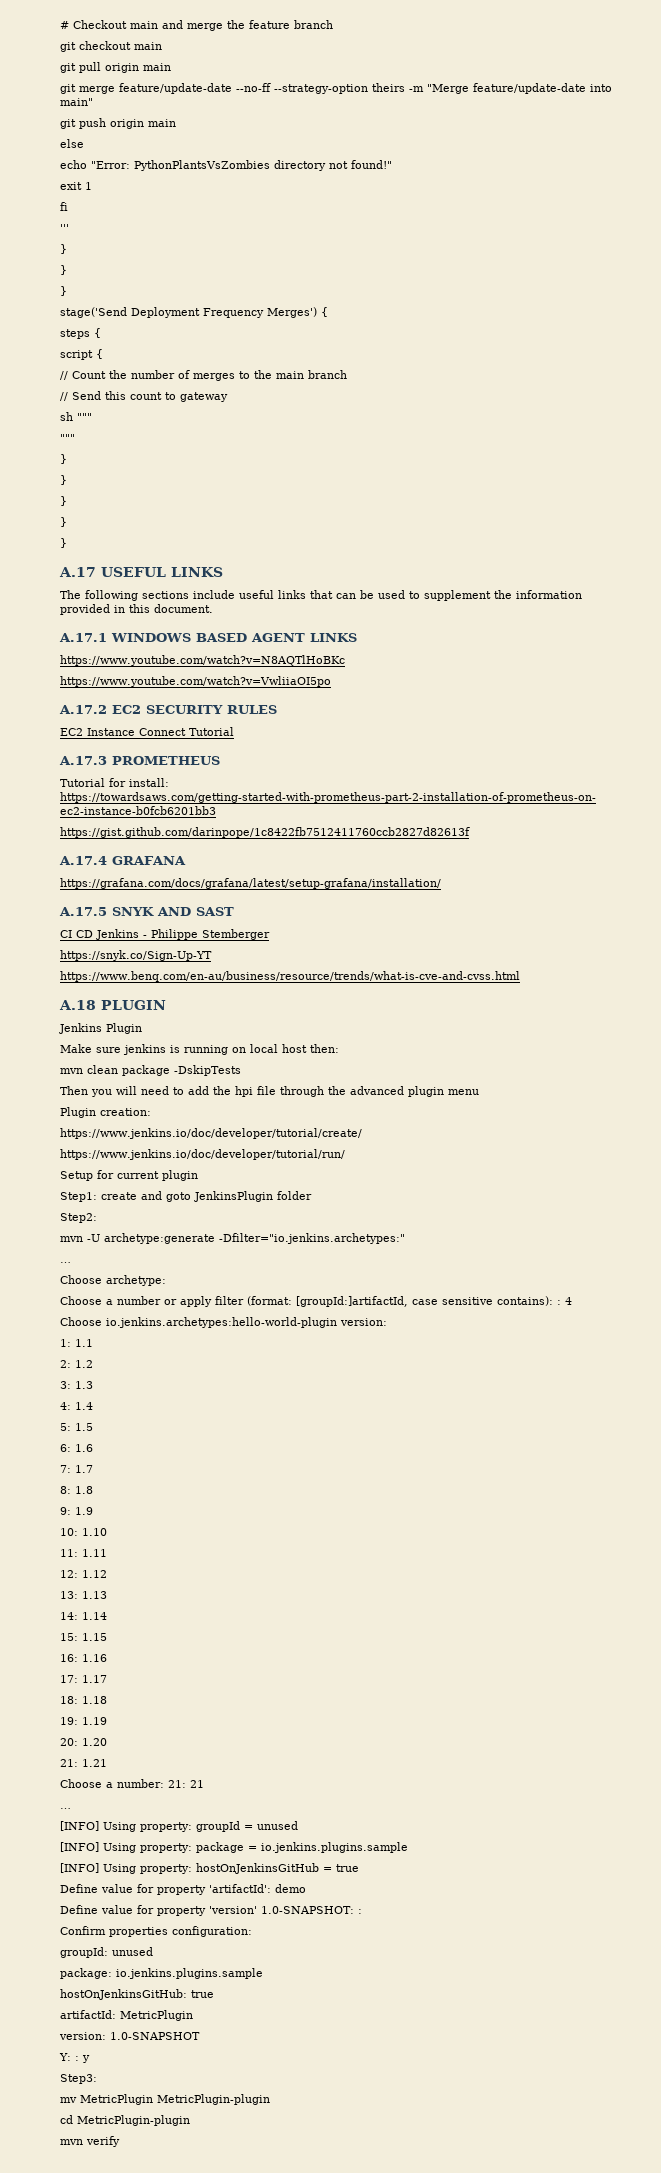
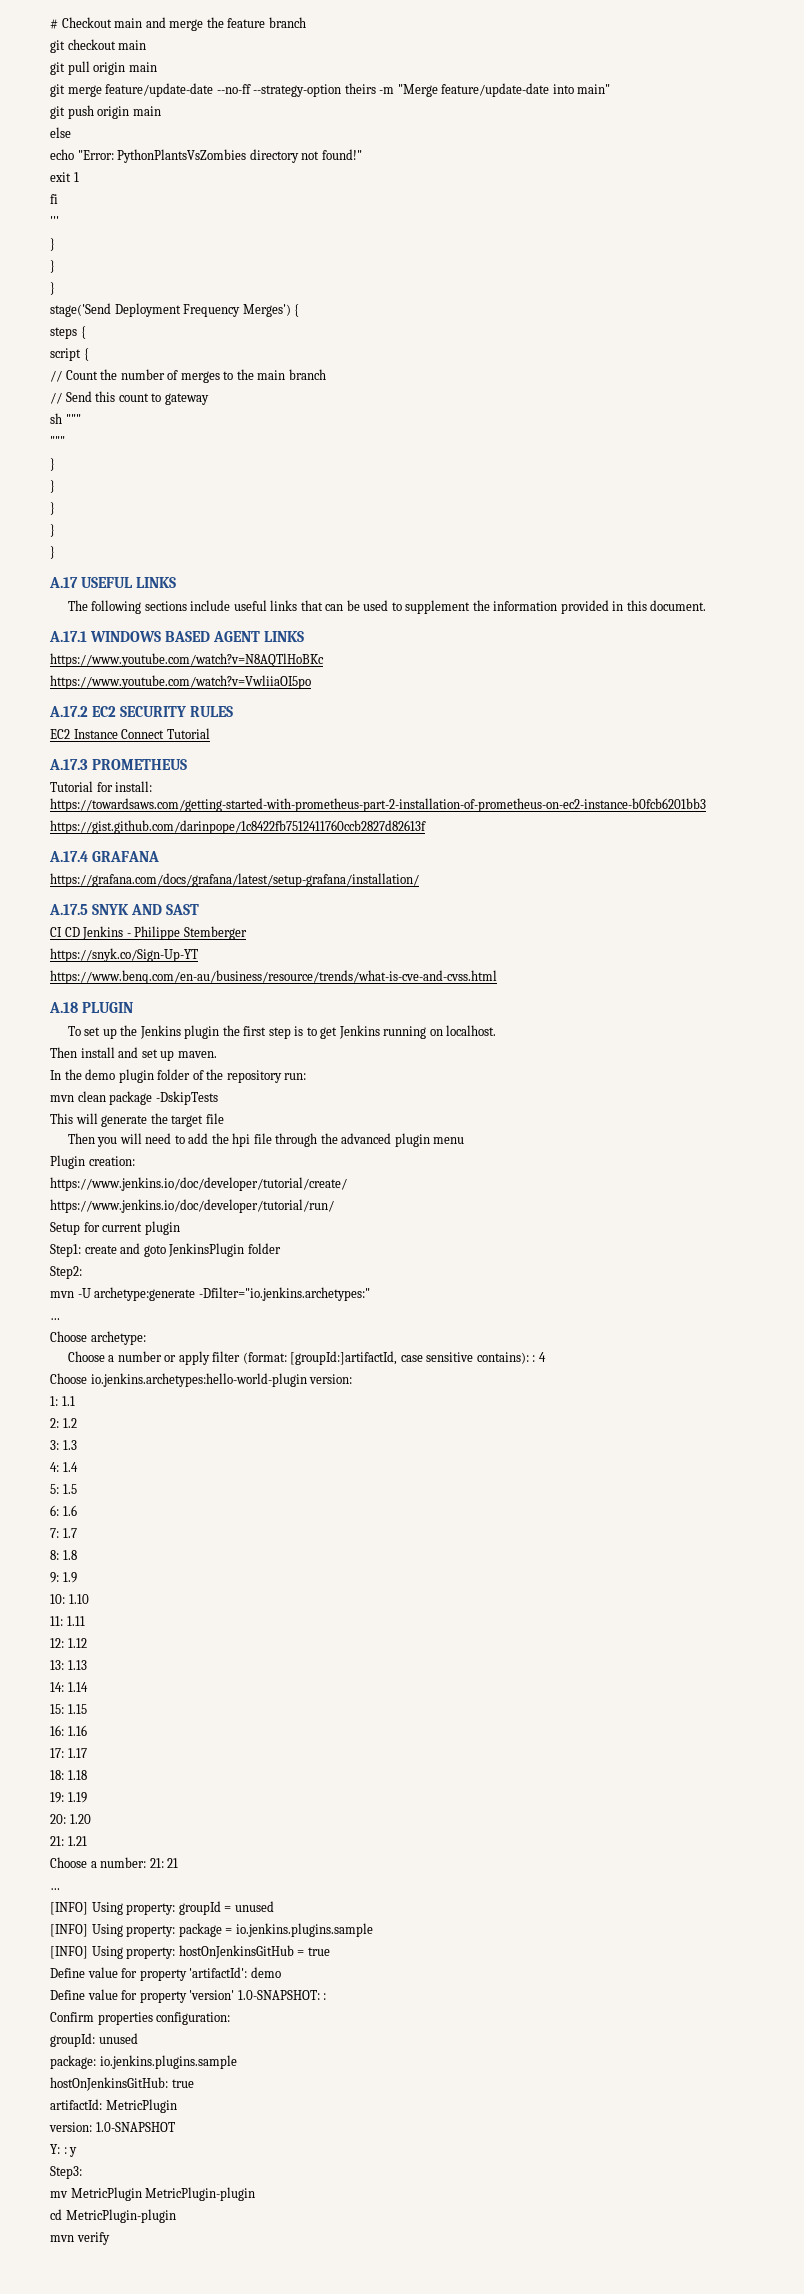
- Jenkins Plugin
- Make sure jenkins is running on local host then:
+ To set up the Jenkins plugin the first step is to get Jenkins running on localhost.
+ Then install and set up maven.
+ In the demo plugin folder of the repository run:
  mvn clean package -DskipTests
+ This will generate the target file

